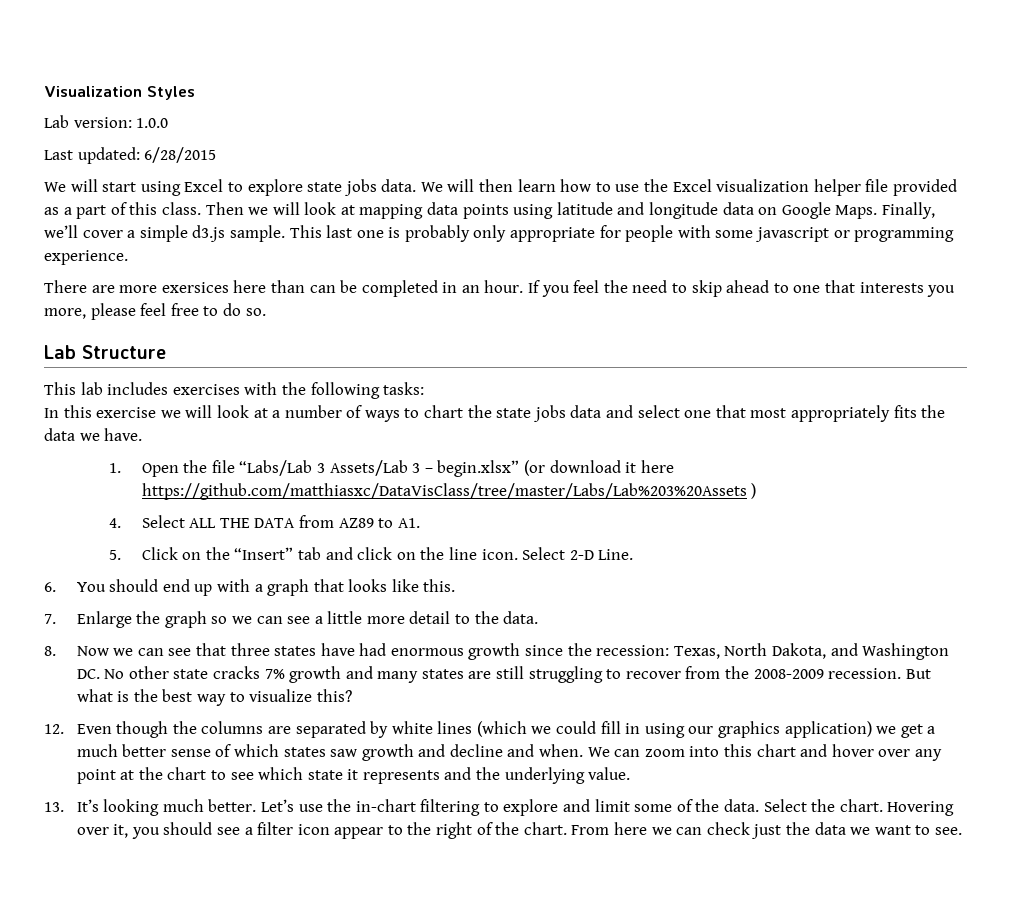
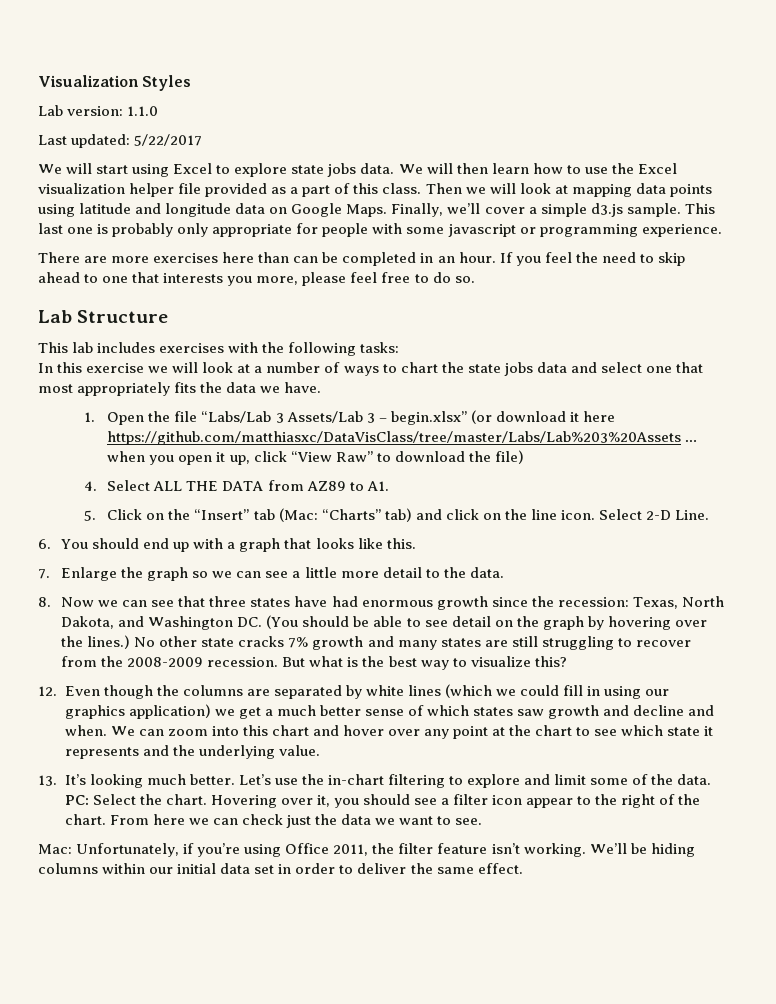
- Lab version: 1.0.0
+ Lab version: 1.1.0
- Last updated: 6/28/2015
+ Last updated: 5/22/2017
- There are more exersices here than can be completed in an hour.
+ There are more exercises here than can be completed in an hour.
- 1. Open the file “Labs/Lab 3 Assets/Lab 3 – begin.xlsx” (or download it here https://github.com/matthiasxc/DataVisClass/tree/master/Labs/Lab%203%20Assets )
+ 1. Open the file “Labs/Lab 3 Assets/Lab 3 – begin.xlsx” (or download it here https://github.com/matthiasxc/DataVisClass/tree/master/Labs/Lab%203%20Assets … when you open it up, click “View Raw” to download the file)
- 5. Click on the “Insert” tab and click on the line icon.
+ 5. Click on the “Insert” tab (Mac: “Charts” tab) and click on the line icon.
- 8. Now we can see that three states have had enormous growth since the recession: Texas, North Dakota, and Washington DC. No other state cracks 7% growth and many states are still struggling to recover from the 2008-2009 recession.
+ 8. Now we can see that three states have had enormous growth since the recession: Texas, North Dakota, and Washington DC. (You should be able to see detail on the graph by hovering over the lines.) No other state cracks 7% growth and many states are still struggling to recover from the 2008-2009 recession.
- Select the chart.
+ PC: Select the chart.
+ Mac: Unfortunately, if you’re using Office 2011, the filter feature isn’t working. We’ll be hiding columns within our initial data set in order to deliver the same effect.

